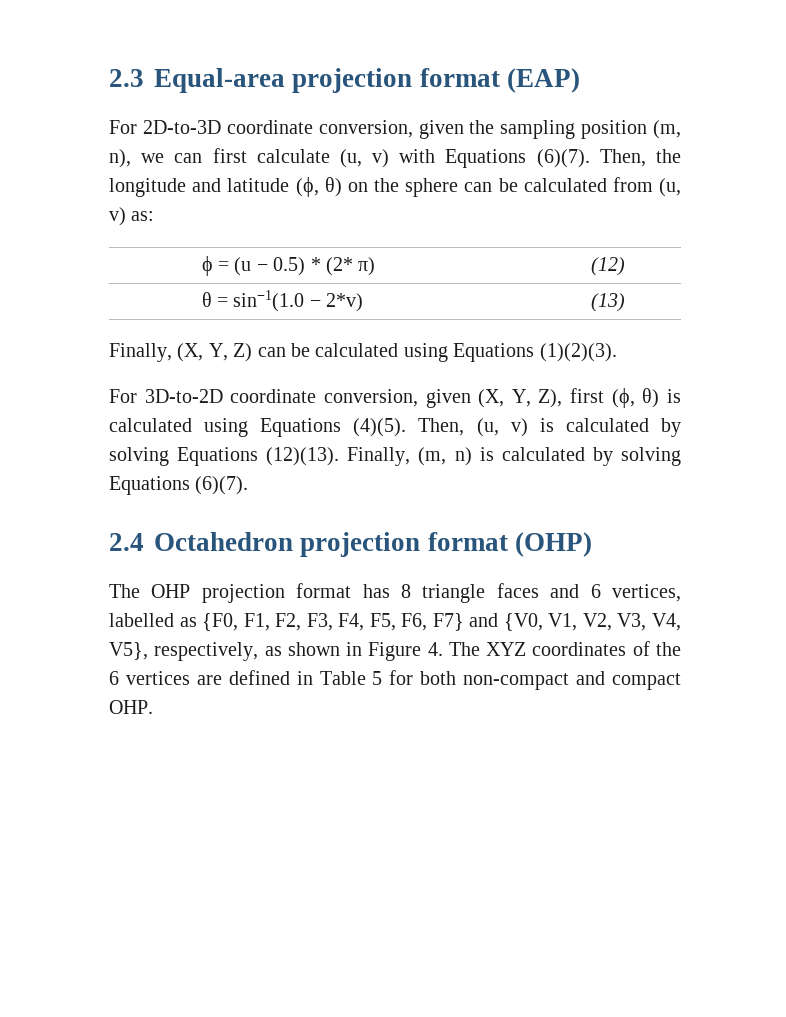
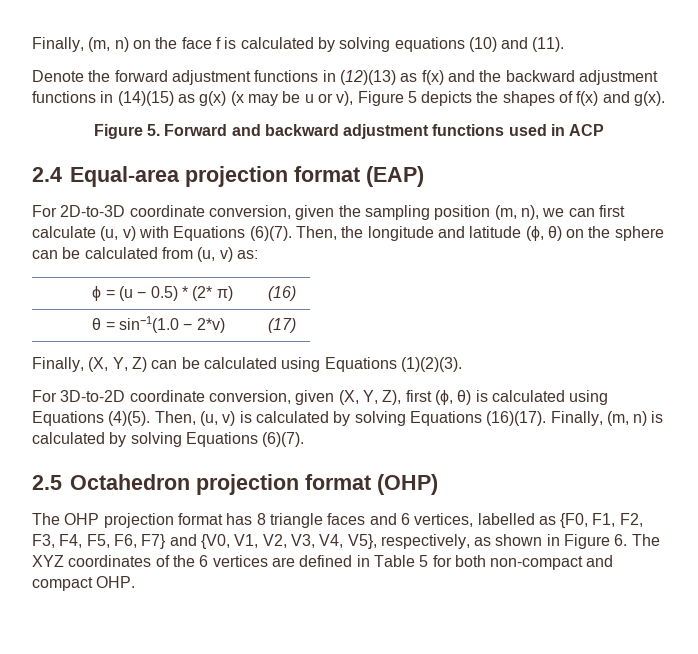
- 2.3 Equal-area projection format (EAP)
+ Finally, (m, n) on the face f is calculated by solving equations (10) and (11).
+ Denote the forward adjustment functions in (12)(13) as f(x) and the backward adjustment functions in (14)(15) as g(x) (x may be u or v), Figure 5 depicts the shapes of f(x) and g(x).
+ Figure 5. Forward and backward adjustment functions used in ACP
+ 2.4 Equal-area projection format (EAP)
- ϕ = (u − 0.5) * (2* π) | (12)
+ ϕ = (u − 0.5) * (2* π) | (16)
- θ = sin−1(1.0 − 2*v) | (13)
+ θ = sin−1(1.0 − 2*v) | (17)
- Then, (u, v) is calculated by solving Equations (12)(13).
+ Then, (u, v) is calculated by solving Equations (16)(17).
- 2.4 Octahedron projection format (OHP)
+ 2.5 Octahedron projection format (OHP)
- The OHP projection format has 8 triangle faces and 6 vertices, labelled as {F0, F1, F2, F3, F4, F5, F6, F7} and {V0, V1, V2, V3, V4, V5}, respectively, as shown in Figure 4. The XYZ coordinates of the 6 vertices are defined in Table 5 for both non-compact and compact OHP.
+ The OHP projection format has 8 triangle faces and 6 vertices, labelled as {F0, F1, F2, F3, F4, F5, F6, F7} and {V0, V1, V2, V3, V4, V5}, respectively, as shown in Figure 6. The XYZ coordinates of the 6 vertices are defined in Table 5 for both non-compact and compact OHP.

